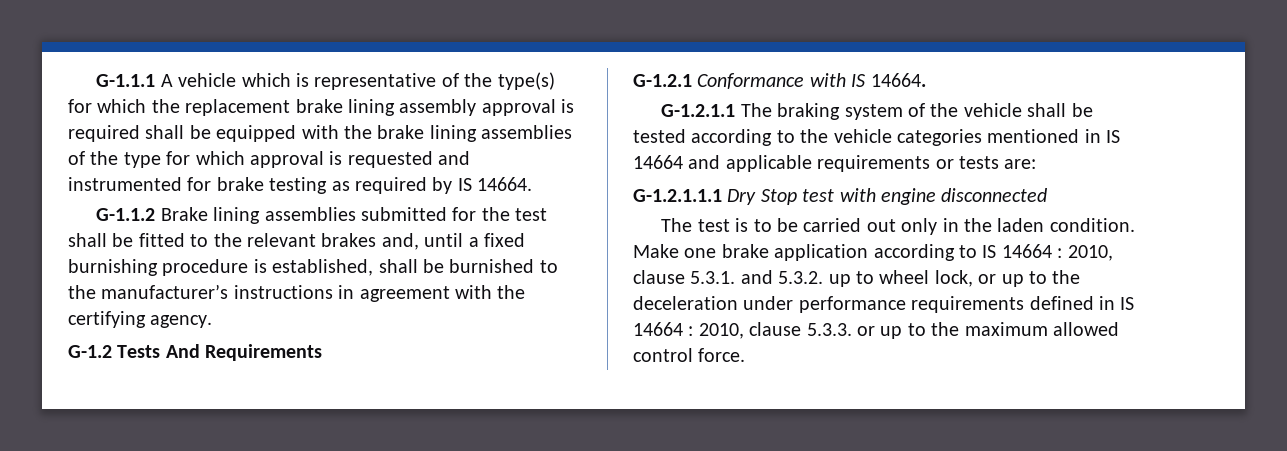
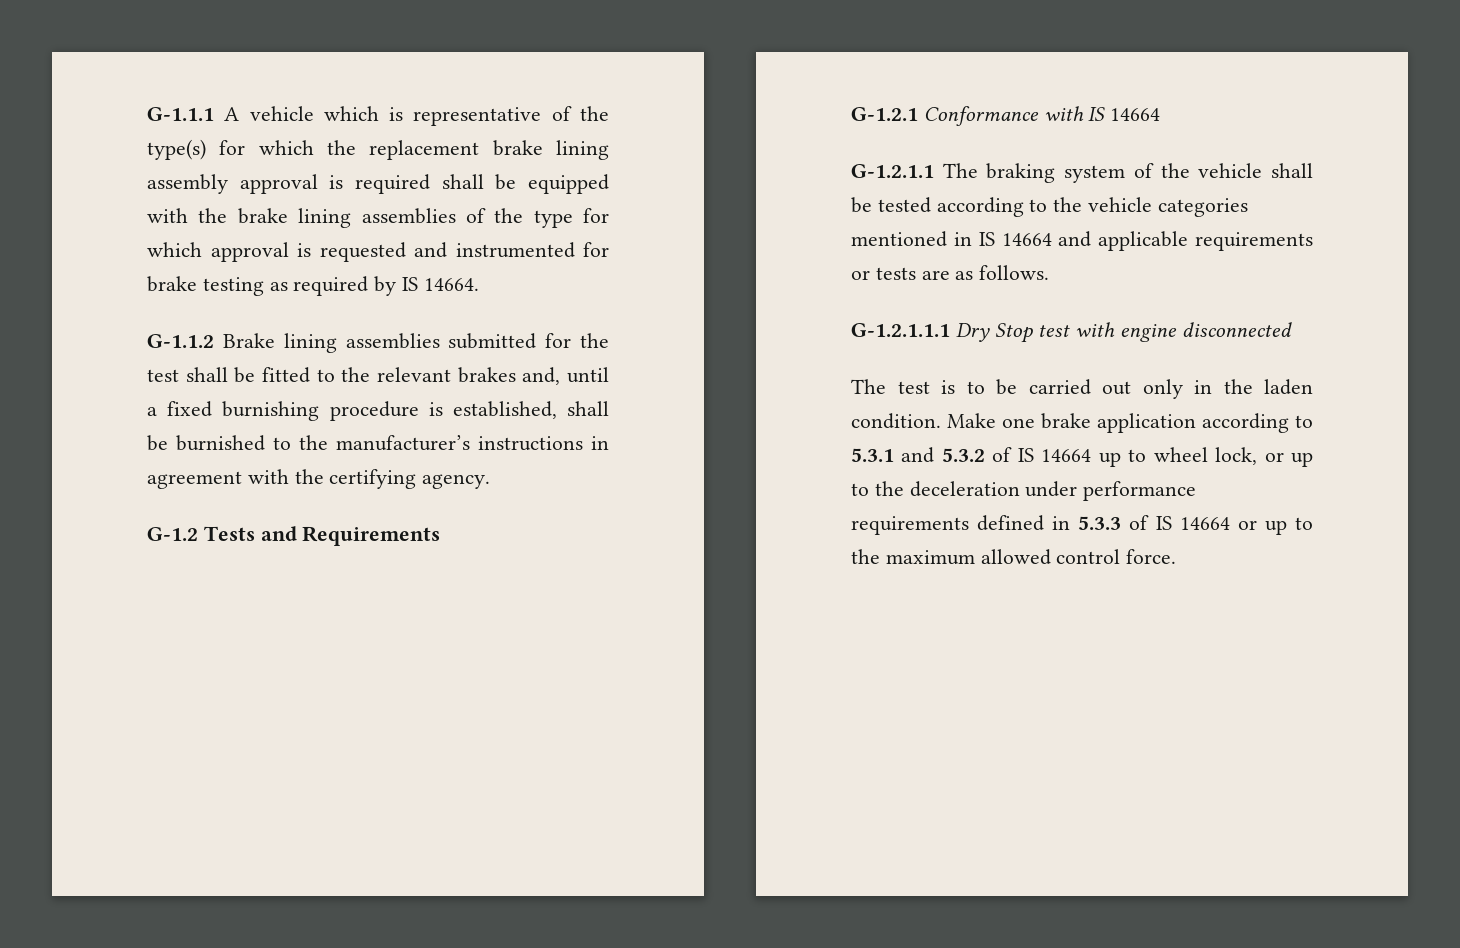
- G-1.2 Tests And Requirements
+ G-1.2 Tests and Requirements
- G-1.2.1 Conformance with IS 14664.
+ G-1.2.1 Conformance with IS 14664
- G-1.2.1.1 The braking system of the vehicle shall be tested according to the vehicle categories mentioned in IS 14664 and applicable requirements or tests are:
+ G-1.2.1.1 The braking system of the vehicle shall be tested according to the vehicle categories mentioned in IS 14664 and applicable requirements or tests are as follows.
- Make one brake application according to IS 14664 : 2010, clause 5.3.1. and 5.3.2. up to wheel lock, or up to the deceleration under performance requirements defined in IS 14664 : 2010, clause 5.3.3. or up to the maximum allowed control force.
+ Make one brake application according to 5.3.1 and 5.3.2 of IS 14664 up to wheel lock, or up to the deceleration under performance requirements defined in 5.3.3 of IS 14664 or up to the maximum allowed control force.

